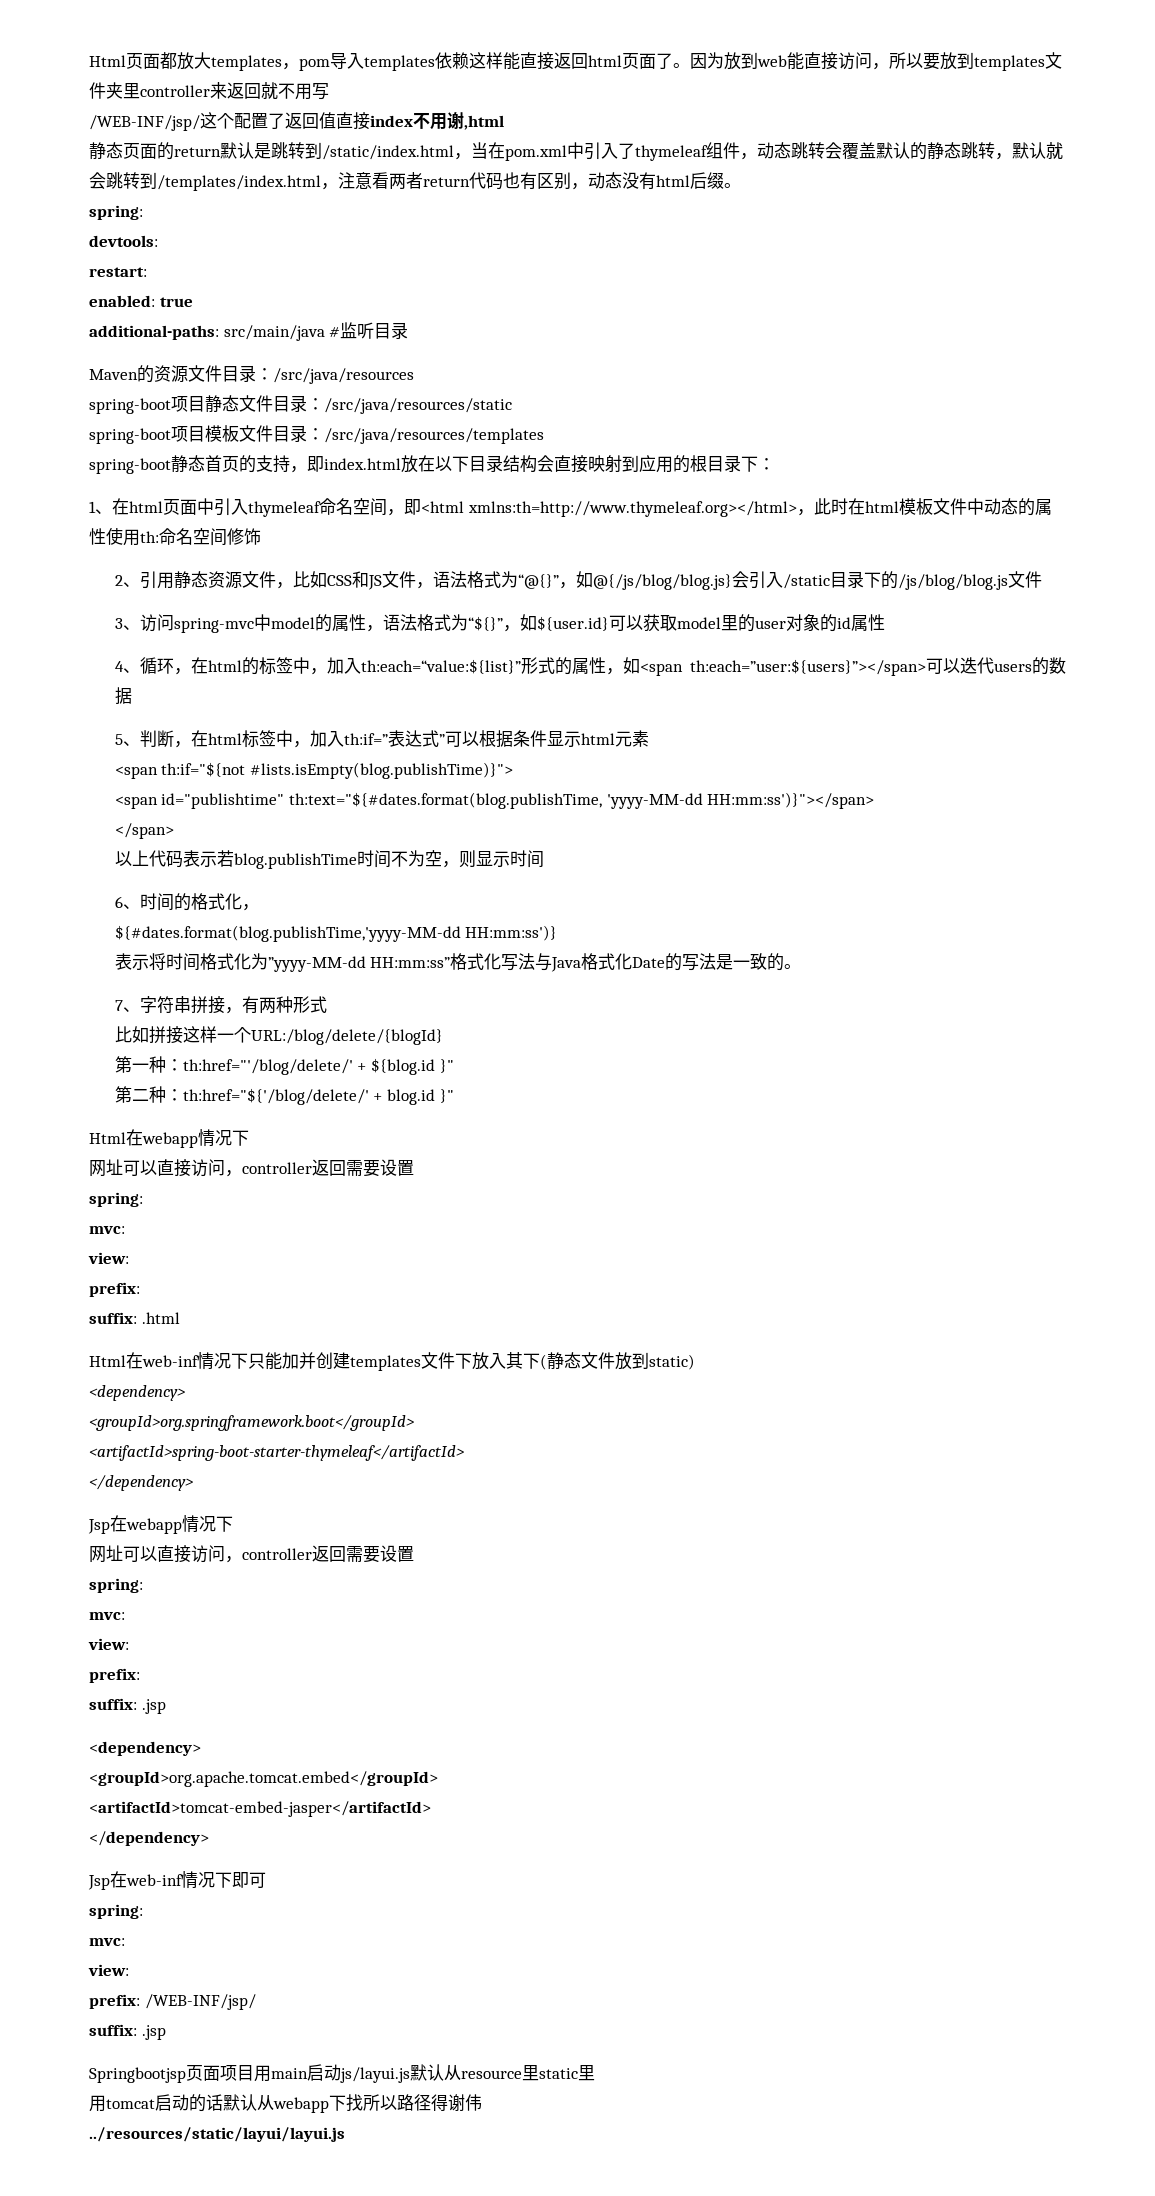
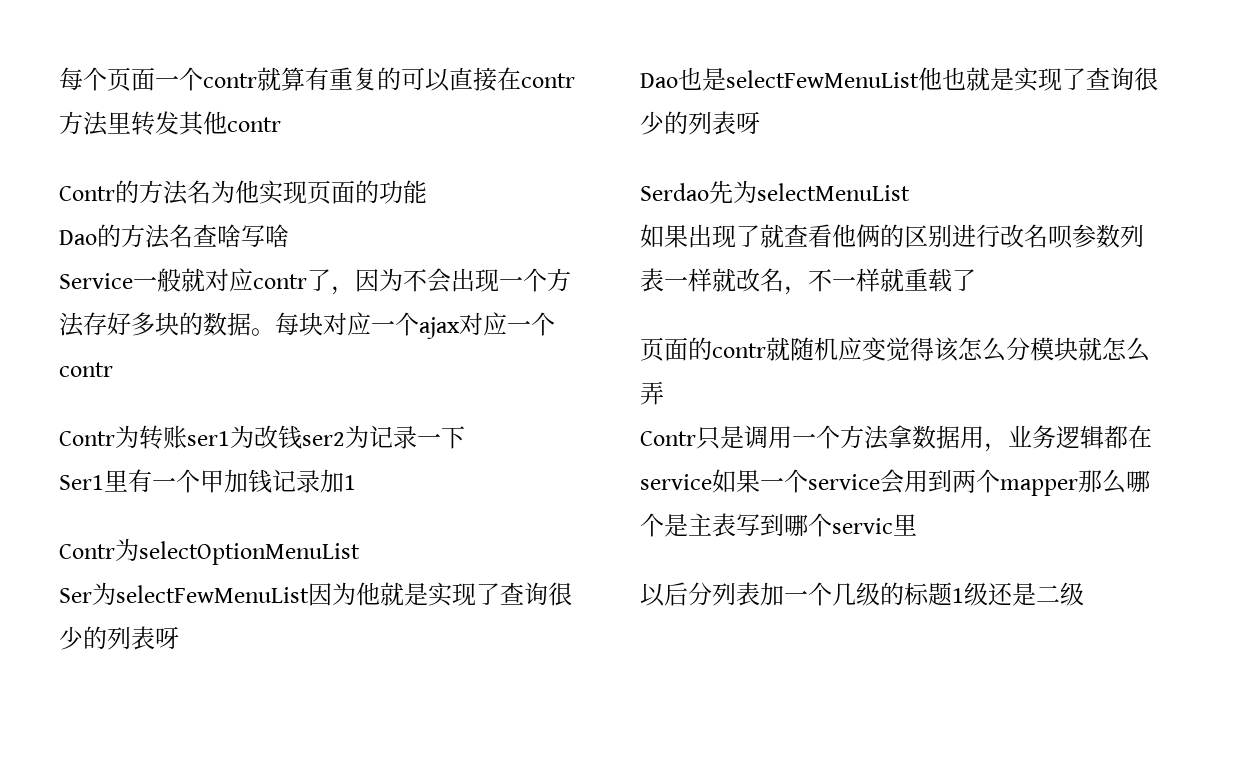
- Html页面都放大templates，pom导入templates依赖这样能直接返回html页面了。因为放到web能直接访问，所以要放到templates文件夹里controller来返回就不用写
- /WEB-INF/jsp/这个配置了返回值直接index不用谢,html
- 静态页面的return默认是跳转到/static/index.html，当在pom.xml中引入了thymeleaf组件，动态跳转会覆盖默认的静态跳转，默认就会跳转到/templates/index.html，注意看两者return代码也有区别，动态没有html后缀。
- spring:
- devtools:
- restart:
- enabled: true
- additional-paths: src/main/java #监听目录
- Maven的资源文件目录：/src/java/resources
- spring-boot项目静态文件目录：/src/java/resources/static
- spring-boot项目模板文件目录：/src/java/resources/templates
- spring-boot静态首页的支持，即index.html放在以下目录结构会直接映射到应用的根目录下：
- 1、在html页面中引入thymeleaf命名空间，即<html xmlns:th=http://www.thymeleaf.org></html>，此时在html模板文件中动态的属性使用th:命名空间修饰
- 2、引用静态资源文件，比如CSS和JS文件，语法格式为“@{}”，如@{/js/blog/blog.js}会引入/static目录下的/js/blog/blog.js文件
- 3、访问spring-mvc中model的属性，语法格式为“${}”，如${user.id}可以获取model里的user对象的id属性
- 4、循环，在html的标签中，加入th:each=“value:${list}”形式的属性，如<span th:each=”user:${users}”></span>可以迭代users的数据
- 5、判断，在html标签中，加入th:if=”表达式”可以根据条件显示html元素
- <span th:if="${not #lists.isEmpty(blog.publishTime)}">
- <span id="publishtime" th:text="${#dates.format(blog.publishTime, 'yyyy-MM-dd HH:mm:ss')}"></span>
- </span>
- 以上代码表示若blog.publishTime时间不为空，则显示时间
- 6、时间的格式化，
- ${#dates.format(blog.publishTime,'yyyy-MM-dd HH:mm:ss')}
- 表示将时间格式化为”yyyy-MM-dd HH:mm:ss”格式化写法与Java格式化Date的写法是一致的。
- 7、字符串拼接，有两种形式
- 比如拼接这样一个URL:/blog/delete/{blogId}
- 第一种：th:href="'/blog/delete/' + ${blog.id }"
- 第二种：th:href="${'/blog/delete/' + blog.id }"
- Html在webapp情况下
- 网址可以直接访问，controller返回需要设置
- spring:
- mvc:
- view:
- prefix:
- suffix: .html
- Html在web-inf情况下只能加并创建templates文件下放入其下(静态文件放到static)
- <dependency>
- <groupId>org.springframework.boot</groupId>
- <artifactId>spring-boot-starter-thymeleaf</artifactId>
- </dependency>
- Jsp在webapp情况下
- 网址可以直接访问，controller返回需要设置
- spring:
- mvc:
- view:
- prefix:
- suffix: .jsp
- <dependency>
- <groupId>org.apache.tomcat.embed</groupId>
- <artifactId>tomcat-embed-jasper</artifactId>
- </dependency>
- Jsp在web-inf情况下即可
- spring:
- mvc:
- view:
- prefix: /WEB-INF/jsp/
- suffix: .jsp
- Springbootjsp页面项目用main启动js/layui.js默认从resource里static里
- 用tomcat启动的话默认从webapp下找所以路径得谢伟
- ../resources/static/layui/layui.js
+ 每个页面一个contr就算有重复的可以直接在contr方法里转发其他contr
+ Contr的方法名为他实现页面的功能
+ Dao的方法名查啥写啥
+ Service一般就对应contr了，因为不会出现一个方法存好多块的数据。每块对应一个ajax对应一个contr
+ Contr为转账ser1为改钱ser2为记录一下
+ Ser1里有一个甲加钱记录加1
+ Contr为selectOptionMenuList
+ Ser为selectFewMenuList因为他就是实现了查询很少的列表呀
+ Dao也是selectFewMenuList他也就是实现了查询很少的列表呀
+ Serdao先为selectMenuList
+ 如果出现了就查看他俩的区别进行改名呗参数列表一样就改名，不一样就重载了
+ 页面的contr就随机应变觉得该怎么分模块就怎么弄
+ Contr只是调用一个方法拿数据用，业务逻辑都在service如果一个service会用到两个mapper那么哪个是主表写到哪个servic里
+ 以后分列表加一个几级的标题1级还是二级

